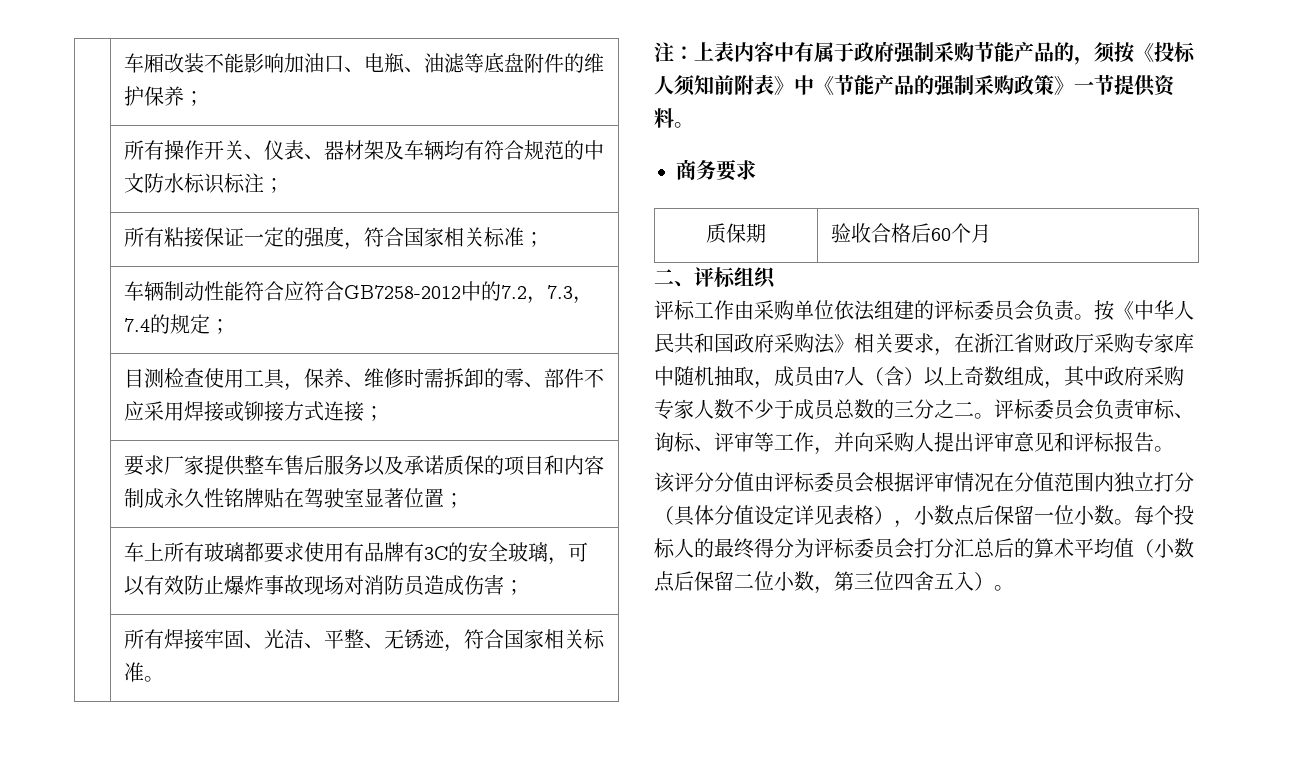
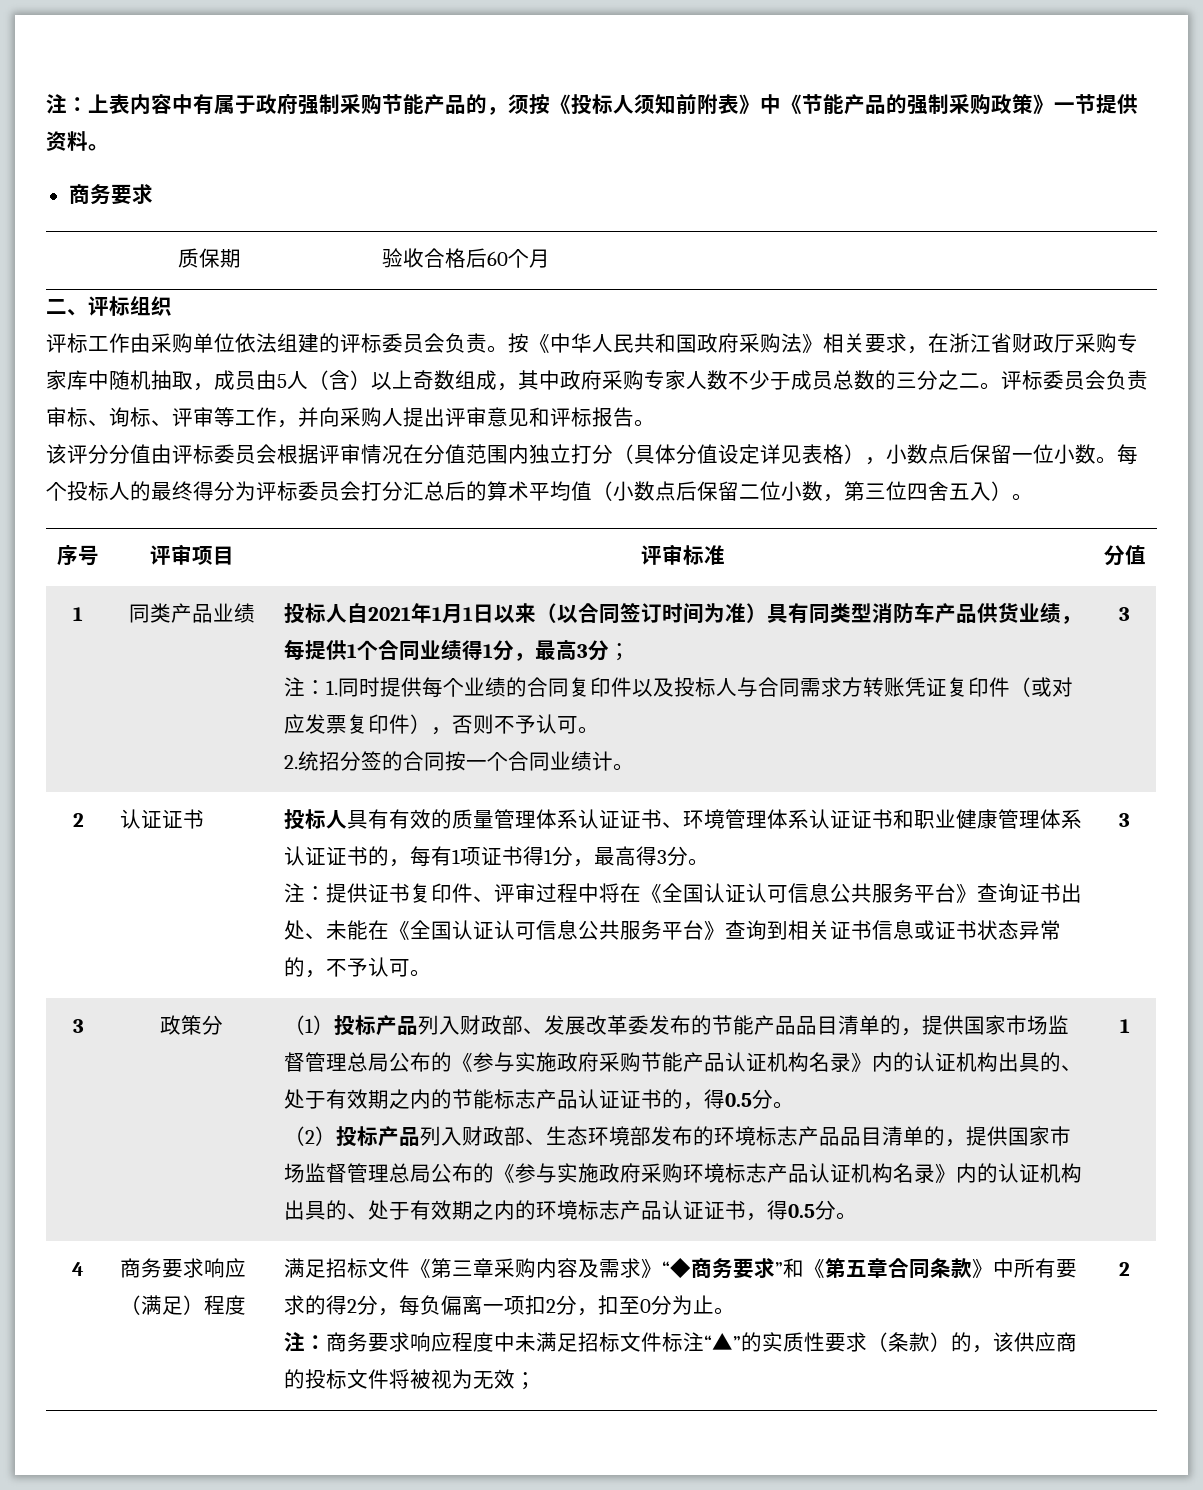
- | 车厢改装不能影响加油口、电瓶、油滤等底盘附件的维护保养；
- | 所有操作开关、仪表、器材架及车辆均有符合规范的中文防水标识标注；
- | 所有粘接保证一定的强度，符合国家相关标准；
- | 车辆制动性能符合应符合GB7258-2012中的7.2，7.3，7.4的规定；
- | 目测检查使用工具，保养、维修时需拆卸的零、部件不应采用焊接或铆接方式连接；
- | 要求厂家提供整车售后服务以及承诺质保的项目和内容制成永久性铭牌贴在驾驶室显著位置；
- | 车上所有玻璃都要求使用有品牌有3C的安全玻璃，可以有效防止爆炸事故现场对消防员造成伤害；
- | 所有焊接牢固、光洁、平整、无锈迹，符合国家相关标准。
- 按《中华人民共和国政府采购法》相关要求，在浙江省财政厅采购专家库中随机抽取，成员由7人（含）以上奇数组成，其中政府采购专家人数不少于成员总数的三分之二。
+ 按《中华人民共和国政府采购法》相关要求，在浙江省财政厅采购专家库中随机抽取，成员由5人（含）以上奇数组成，其中政府采购专家人数不少于成员总数的三分之二。
+ 序号 | 评审项目 | 评审标准 | 分值
+ 1 | 同类产品业绩 | 投标人自2021年1月1日以来（以合同签订时间为准）具有同类型消防车产品供货业绩，每提供1个合同业绩得1分，最高3分；
+ 注：1.同时提供每个业绩的合同复印件以及投标人与合同需求方转账凭证复印件（或对应发票复印件），否则不予认可。
+ 2.统招分签的合同按一个合同业绩计。 | 3
+ 2 | 认证证书 | 投标人具有有效的质量管理体系认证证书、环境管理体系认证证书和职业健康管理体系认证证书的，每有1项证书得1分，最高得3分。
+ 注：提供证书复印件、评审过程中将在《全国认证认可信息公共服务平台》查询证书出处、未能在《全国认证认可信息公共服务平台》查询到相关证书信息或证书状态异常的，不予认可。 | 3
+ 3 | 政策分 | （1）投标产品列入财政部、发展改革委发布的节能产品品目清单的，提供国家市场监督管理总局公布的《参与实施政府采购节能产品认证机构名录》内的认证机构出具的、处于有效期之内的节能标志产品认证证书的，得0.5分。
+ （2）投标产品列入财政部、生态环境部发布的环境标志产品品目清单的，提供国家市场监督管理总局公布的《参与实施政府采购环境标志产品认证机构名录》内的认证机构出具的、处于有效期之内的环境标志产品认证证书，得0.5分。 | 1
+ 4 | 商务要求响应（满足）程度 | 满足招标文件《第三章采购内容及需求》“◆商务要求”和《第五章合同条款》中所有要求的得2分，每负偏离一项扣2分，扣至0分为止。
+ 注：商务要求响应程度中未满足招标文件标注“▲”的实质性要求（条款）的，该供应商的投标文件将被视为无效； | 2

